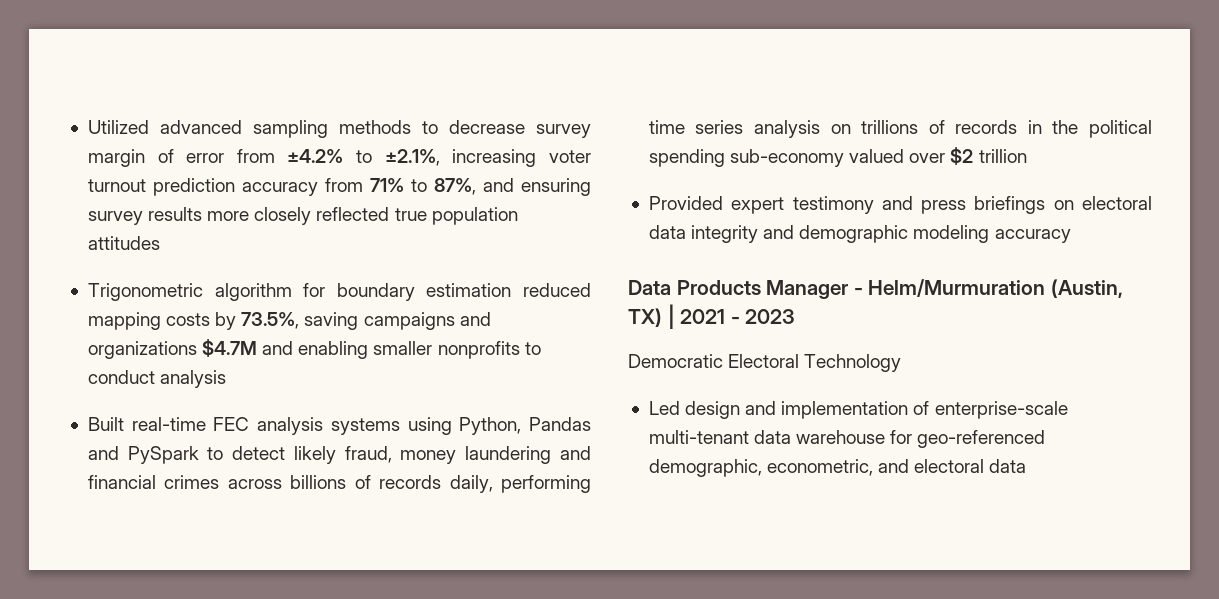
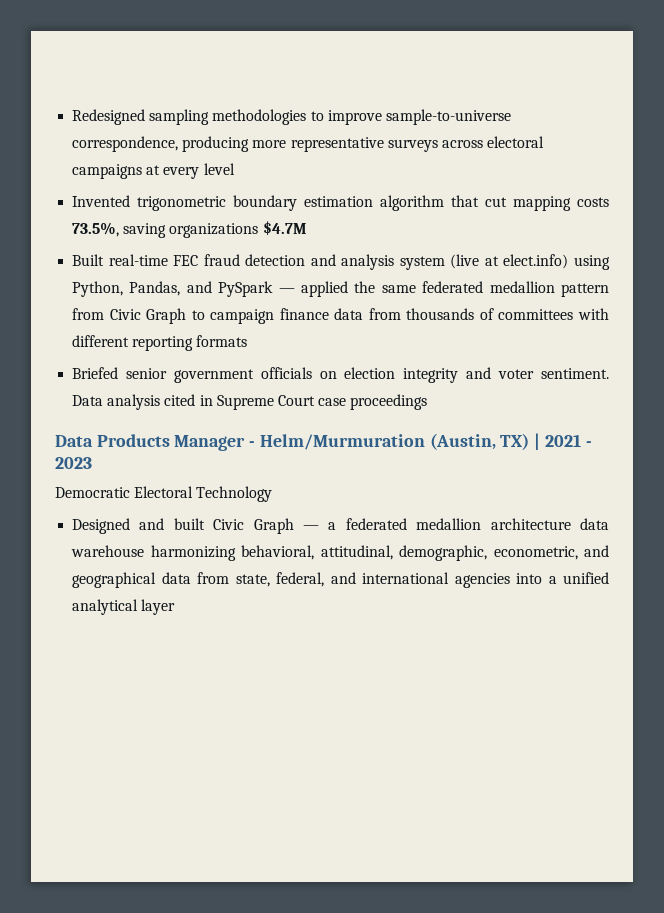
- Utilized advanced sampling methods to decrease survey margin of error from ±4.2% to ±2.1%, increasing voter turnout prediction accuracy from 71% to 87%, and ensuring survey results more closely reflected true population attitudes
- Trigonometric algorithm for boundary estimation reduced mapping costs by 73.5%, saving campaigns and organizations $4.7M and enabling smaller nonprofits to conduct analysis
- Built real-time FEC analysis systems using Python, Pandas and PySpark to detect likely fraud, money laundering and financial crimes across billions of records daily, performing time series analysis on trillions of records in the political spending sub-economy valued over $2 trillion
- Provided expert testimony and press briefings on electoral data integrity and demographic modeling accuracy
+ Redesigned sampling methodologies to improve sample-to-universe correspondence, producing more representative surveys across electoral campaigns at every level
+ Invented trigonometric boundary estimation algorithm that cut mapping costs 73.5%, saving organizations $4.7M
+ Built real-time FEC fraud detection and analysis system (live at elect.info) using Python, Pandas, and PySpark — applied the same federated medallion pattern from Civic Graph to campaign finance data from thousands of committees with different reporting formats
+ Briefed senior government officials on election integrity and voter sentiment. Data analysis cited in Supreme Court case proceedings
- Led design and implementation of enterprise-scale multi-tenant data warehouse for geo-referenced demographic, econometric, and electoral data
+ Designed and built Civic Graph — a federated medallion architecture data warehouse harmonizing behavioral, attitudinal, demographic, econometric, and geographical data from state, federal, and international agencies into a unified analytical layer

